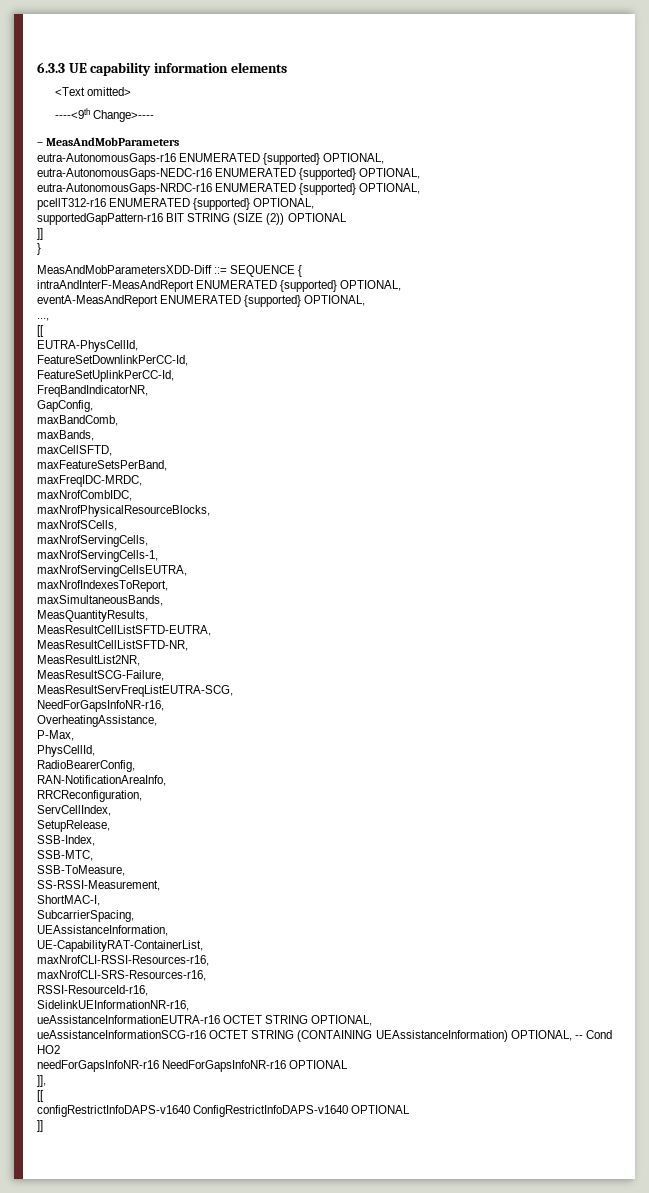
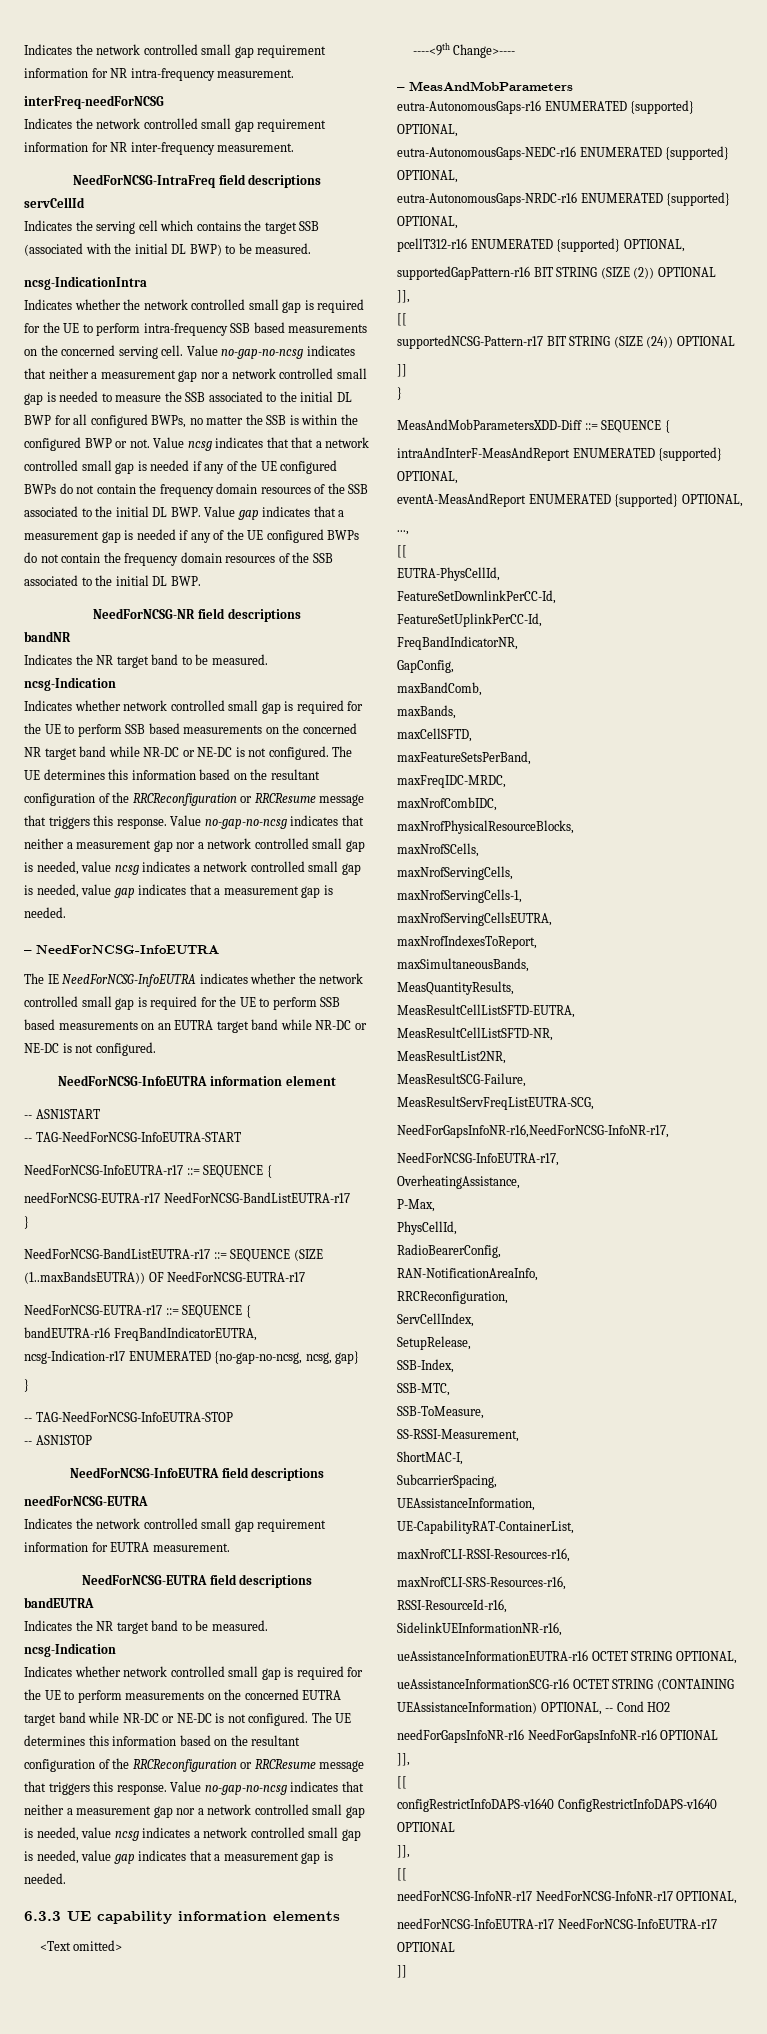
+ Indicates the network controlled small gap requirement information for NR intra-frequency measurement.
+ interFreq-needForNCSG
+ Indicates the network controlled small gap requirement information for NR inter-frequency measurement.
+ NeedForNCSG-IntraFreq field descriptions
+ servCellId
+ Indicates the serving cell which contains the target SSB (associated with the initial DL BWP) to be measured.
+ ncsg-IndicationIntra
+ Indicates whether the network controlled small gap is required for the UE to perform intra-frequency SSB based measurements on the concerned serving cell. Value no-gap-no-ncsg indicates that neither a measurement gap nor a network controlled small gap is needed to measure the SSB associated to the initial DL BWP for all configured BWPs, no matter the SSB is within the configured BWP or not. Value ncsg indicates that that a network controlled small gap is needed if any of the UE configured BWPs do not contain the frequency domain resources of the SSB associated to the initial DL BWP. Value gap indicates that a measurement gap is needed if any of the UE configured BWPs do not contain the frequency domain resources of the SSB associated to the initial DL BWP.
+ NeedForNCSG-NR field descriptions
+ bandNR
+ Indicates the NR target band to be measured.
+ ncsg-Indication
+ Indicates whether network controlled small gap is required for the UE to perform SSB based measurements on the concerned NR target band while NR-DC or NE-DC is not configured. The UE determines this information based on the resultant configuration of the RRCReconfiguration or RRCResume message that triggers this response. Value no-gap-no-ncsg indicates that neither a measurement gap nor a network controlled small gap is needed, value ncsg indicates a network controlled small gap is needed, value gap indicates that a measurement gap is needed.
+ – NeedForNCSG-InfoEUTRA
+ The IE NeedForNCSG-InfoEUTRA indicates whether the network controlled small gap is required for the UE to perform SSB based measurements on an EUTRA target band while NR-DC or NE-DC is not configured.
+ NeedForNCSG-InfoEUTRA information element
+ -- ASN1START
+ -- TAG-NeedForNCSG-InfoEUTRA-START
+ NeedForNCSG-InfoEUTRA-r17 ::= SEQUENCE {
+ needForNCSG-EUTRA-r17 NeedForNCSG-BandListEUTRA-r17
+ }
+ NeedForNCSG-BandListEUTRA-r17 ::= SEQUENCE (SIZE (1..maxBandsEUTRA)) OF NeedForNCSG-EUTRA-r17
+ NeedForNCSG-EUTRA-r17 ::= SEQUENCE {
+ bandEUTRA-r16 FreqBandIndicatorEUTRA,
+ ncsg-Indication-r17 ENUMERATED {no-gap-no-ncsg, ncsg, gap}
+ }
+ -- TAG-NeedForNCSG-InfoEUTRA-STOP
+ -- ASN1STOP
+ NeedForNCSG-InfoEUTRA field descriptions
+ needForNCSG-EUTRA
+ Indicates the network controlled small gap requirement information for EUTRA measurement.
+ NeedForNCSG-EUTRA field descriptions
+ bandEUTRA
+ Indicates the NR target band to be measured.
+ ncsg-Indication
+ Indicates whether network controlled small gap is required for the UE to perform measurements on the concerned EUTRA target band while NR-DC or NE-DC is not configured. The UE determines this information based on the resultant configuration of the RRCReconfiguration or RRCResume message that triggers this response. Value no-gap-no-ncsg indicates that neither a measurement gap nor a network controlled small gap is needed, value ncsg indicates a network controlled small gap is needed, value gap indicates that a measurement gap is needed.
  supportedGapPattern-r16 BIT STRING (SIZE (2)) OPTIONAL
+ ]],
+ [[
+ supportedNCSG-Pattern-r17 BIT STRING (SIZE (24)) OPTIONAL
- NeedForGapsInfoNR-r16,
+ NeedForGapsInfoNR-r16,NeedForNCSG-InfoNR-r17,
+ NeedForNCSG-InfoEUTRA-r17,
  configRestrictInfoDAPS-v1640 ConfigRestrictInfoDAPS-v1640 OPTIONAL
+ ]],
+ [[
+ needForNCSG-InfoNR-r17 NeedForNCSG-InfoNR-r17 OPTIONAL,
+ needForNCSG-InfoEUTRA-r17 NeedForNCSG-InfoEUTRA-r17 OPTIONAL

